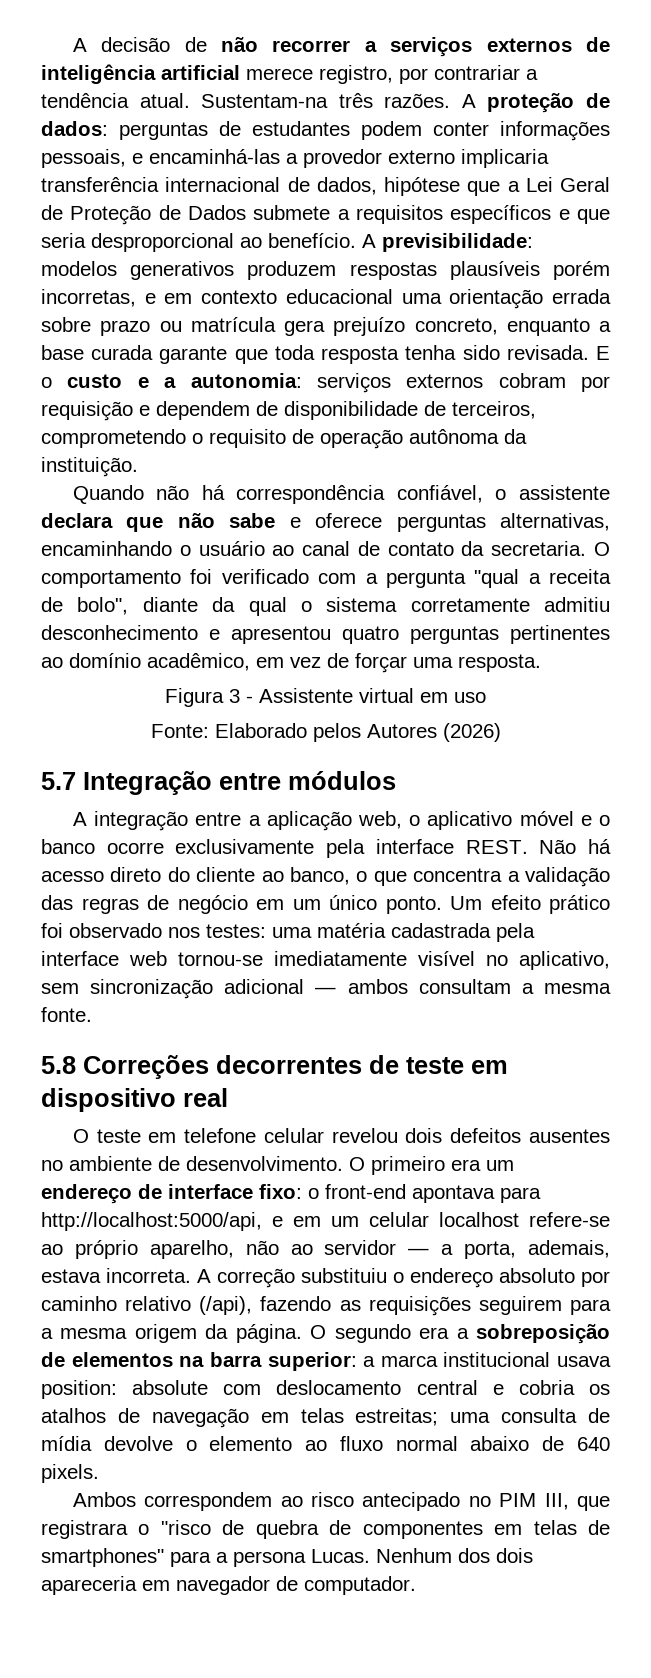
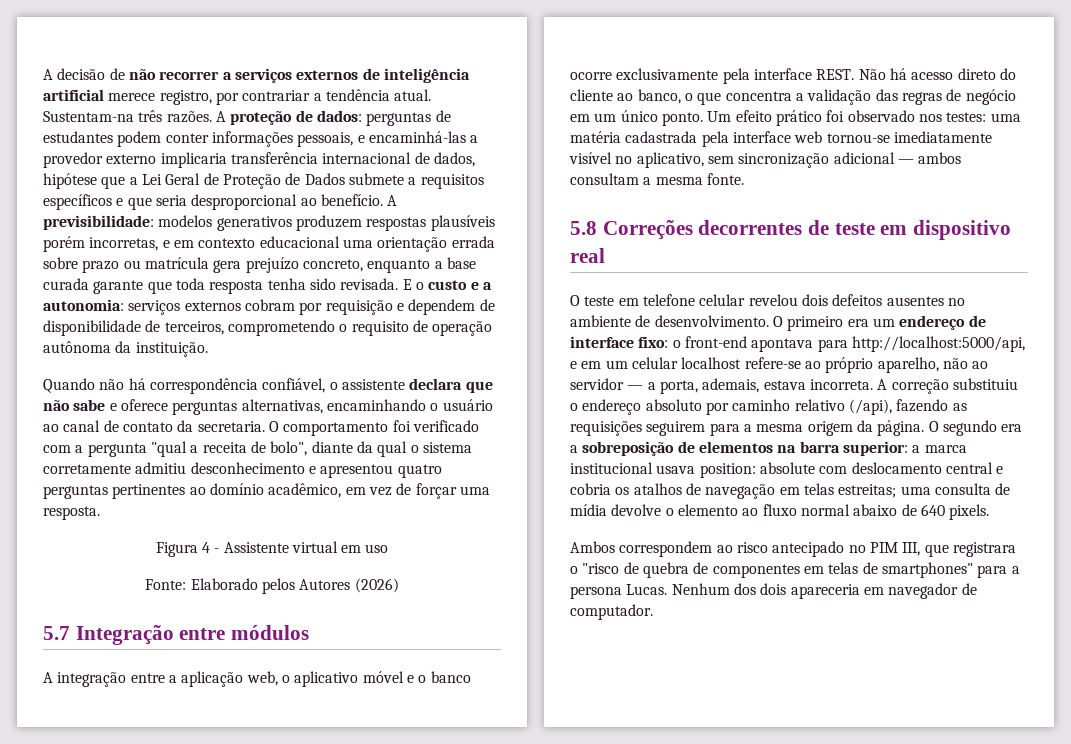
- Figura 3 - Assistente virtual em uso
+ Figura 4 - Assistente virtual em uso

